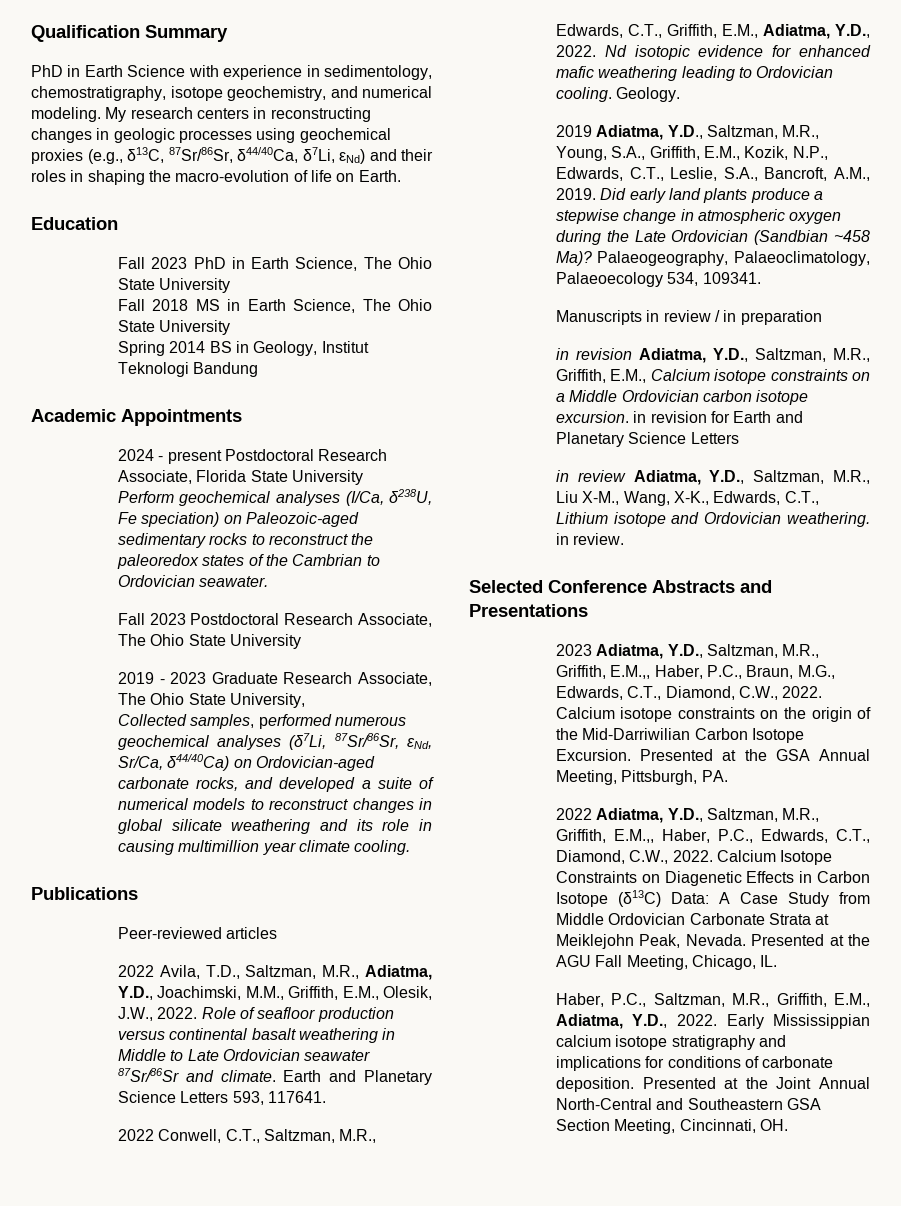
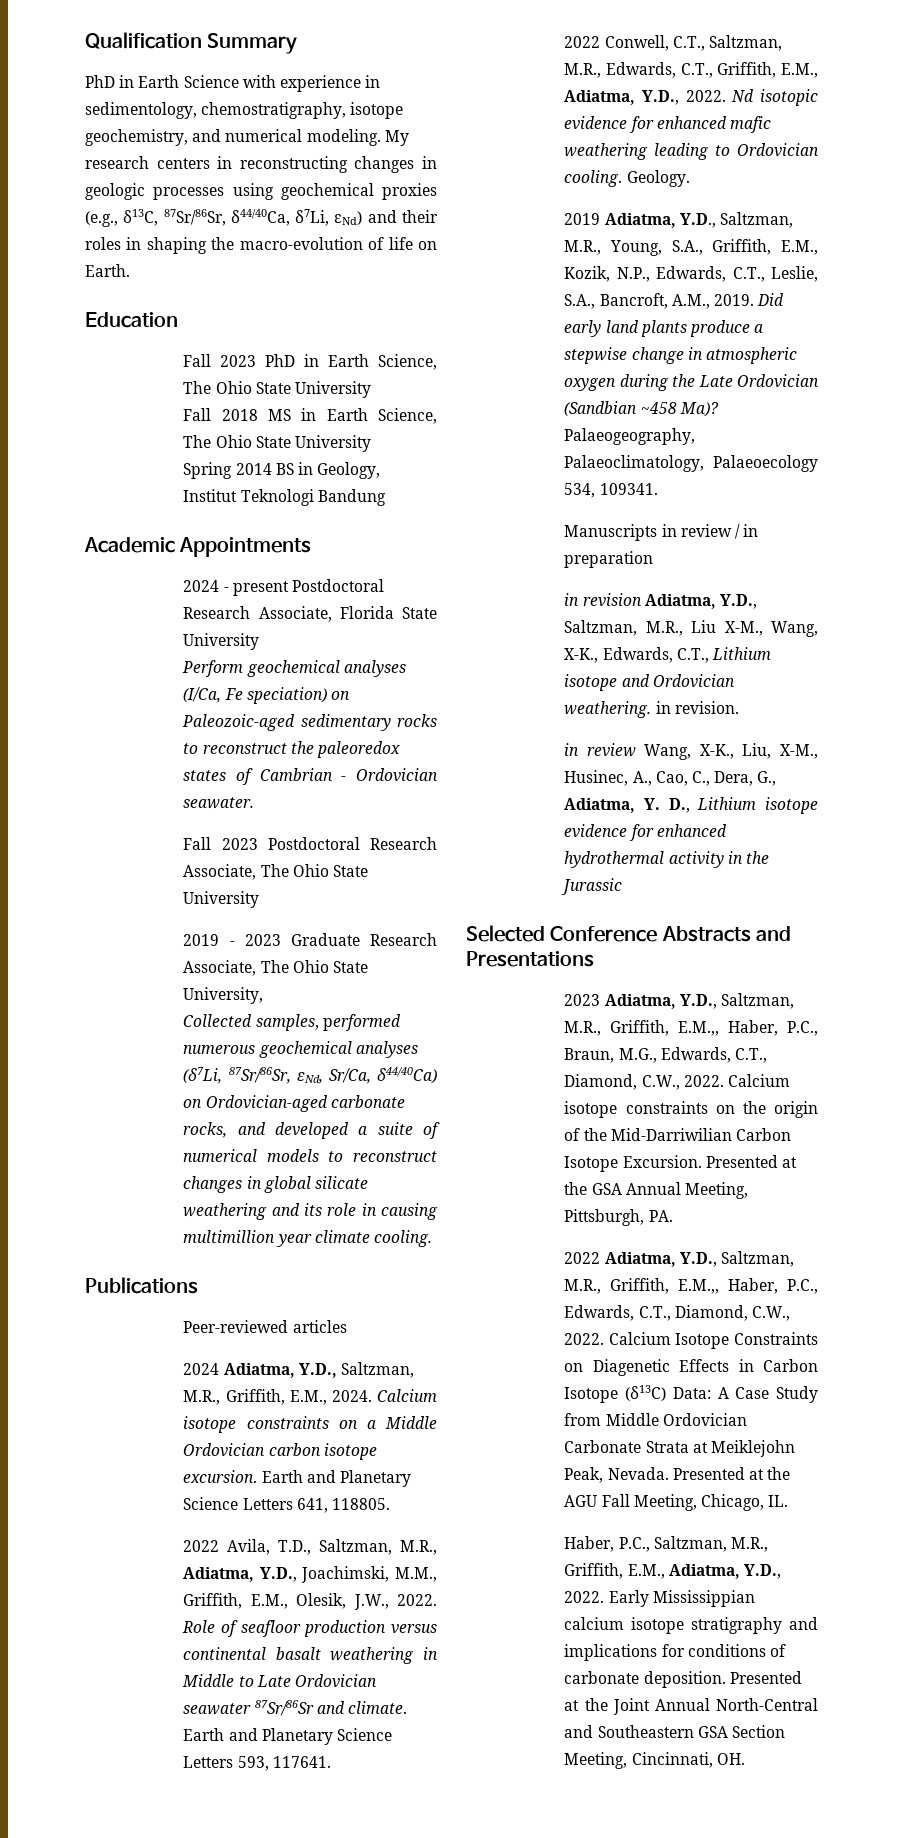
- Perform geochemical analyses (I/Ca, δ238U, Fe speciation) on Paleozoic-aged sedimentary rocks to reconstruct the paleoredox states of the Cambrian to Ordovician seawater.
+ Perform geochemical analyses (I/Ca, Fe speciation) on Paleozoic-aged sedimentary rocks to reconstruct the paleoredox states of Cambrian - Ordovician seawater.
+ 2024 Adiatma, Y.D., Saltzman, M.R., Griffith, E.M., 2024. Calcium isotope constraints on a Middle Ordovician carbon isotope excursion. Earth and Planetary Science Letters 641, 118805.
- in revision Adiatma, Y.D., Saltzman, M.R., Griffith, E.M., Calcium isotope constraints on a Middle Ordovician carbon isotope excursion. in revision for Earth and Planetary Science Letters
- in review Adiatma, Y.D., Saltzman, M.R., Liu X-M., Wang, X-K., Edwards, C.T., Lithium isotope and Ordovician weathering. in review.
+ in revision Adiatma, Y.D., Saltzman, M.R., Liu X-M., Wang, X-K., Edwards, C.T., Lithium isotope and Ordovician weathering. in revision.
+ in review Wang, X-K., Liu, X-M., Husinec, A., Cao, C., Dera, G., Adiatma, Y. D., Lithium isotope evidence for enhanced hydrothermal activity in the Jurassic

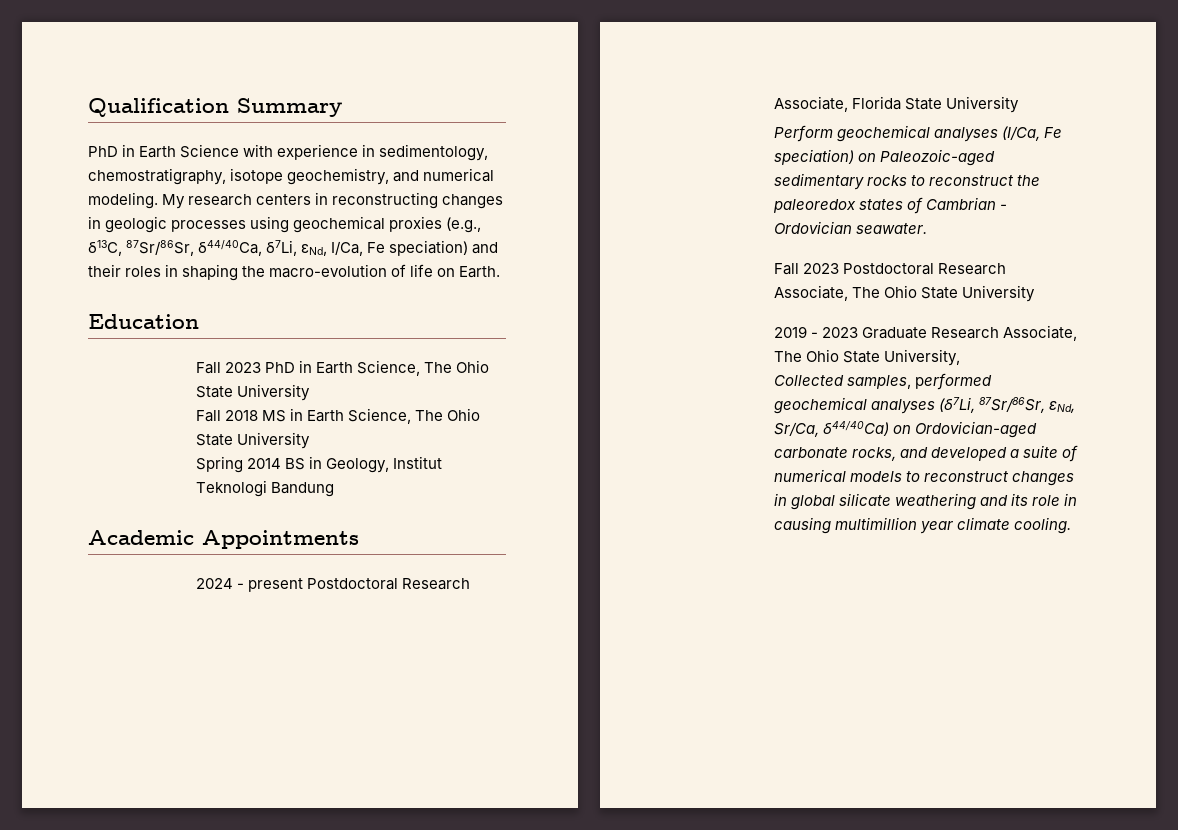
- My research centers in reconstructing changes in geologic processes using geochemical proxies (e.g., δ13C, 87Sr/86Sr, δ44/40Ca, δ7Li, εNd) and their roles in shaping the macro-evolution of life on Earth.
+ My research centers in reconstructing changes in geologic processes using geochemical proxies (e.g., δ13C, 87Sr/86Sr, δ44/40Ca, δ7Li, εNd, I/Ca, Fe speciation) and their roles in shaping the macro-evolution of life on Earth.
- Collected samples, performed numerous geochemical analyses (δ7Li, 87Sr/86Sr, εNd, Sr/Ca, δ44/40Ca) on Ordovician-aged carbonate rocks, and developed a suite of numerical models to reconstruct changes in global silicate weathering and its role in causing multimillion year climate cooling.
+ Collected samples, performed geochemical analyses (δ7Li, 87Sr/86Sr, εNd, Sr/Ca, δ44/40Ca) on Ordovician-aged carbonate rocks, and developed a suite of numerical models to reconstruct changes in global silicate weathering and its role in causing multimillion year climate cooling.
- Publications
- Peer-reviewed articles
- 2024 Adiatma, Y.D., Saltzman, M.R., Griffith, E.M., 2024. Calcium isotope constraints on a Middle Ordovician carbon isotope excursion. Earth and Planetary Science Letters 641, 118805.
- 2022 Avila, T.D., Saltzman, M.R., Adiatma, Y.D., Joachimski, M.M., Griffith, E.M., Olesik, J.W., 2022. Role of seafloor production versus continental basalt weathering in Middle to Late Ordovician seawater 87Sr/86Sr and climate. Earth and Planetary Science Letters 593, 117641.
- 2022 Conwell, C.T., Saltzman, M.R., Edwards, C.T., Griffith, E.M., Adiatma, Y.D., 2022. Nd isotopic evidence for enhanced mafic weathering leading to Ordovician cooling. Geology.
- 2019 Adiatma, Y.D., Saltzman, M.R., Young, S.A., Griffith, E.M., Kozik, N.P., Edwards, C.T., Leslie, S.A., Bancroft, A.M., 2019. Did early land plants produce a stepwise change in atmospheric oxygen during the Late Ordovician (Sandbian ~458 Ma)? Palaeogeography, Palaeoclimatology, Palaeoecology 534, 109341.
- Manuscripts in review / in preparation
- in revision Adiatma, Y.D., Saltzman, M.R., Liu X-M., Wang, X-K., Edwards, C.T., Lithium isotope and Ordovician weathering. in revision.
- in review Wang, X-K., Liu, X-M., Husinec, A., Cao, C., Dera, G., Adiatma, Y. D., Lithium isotope evidence for enhanced hydrothermal activity in the Jurassic
- Selected Conference Abstracts and Presentations
- 2023 Adiatma, Y.D., Saltzman, M.R., Griffith, E.M.,, Haber, P.C., Braun, M.G., Edwards, C.T., Diamond, C.W., 2022. Calcium isotope constraints on the origin of the Mid-Darriwilian Carbon Isotope Excursion. Presented at the GSA Annual Meeting, Pittsburgh, PA.
- 2022 Adiatma, Y.D., Saltzman, M.R., Griffith, E.M.,, Haber, P.C., Edwards, C.T., Diamond, C.W., 2022. Calcium Isotope Constraints on Diagenetic Effects in Carbon Isotope (δ13C) Data: A Case Study from Middle Ordovician Carbonate Strata at Meiklejohn Peak, Nevada. Presented at the AGU Fall Meeting, Chicago, IL.
- Haber, P.C., Saltzman, M.R., Griffith, E.M., Adiatma, Y.D., 2022. Early Mississippian calcium isotope stratigraphy and implications for conditions of carbonate deposition. Presented at the Joint Annual North-Central and Southeastern GSA Section Meeting, Cincinnati, OH.

